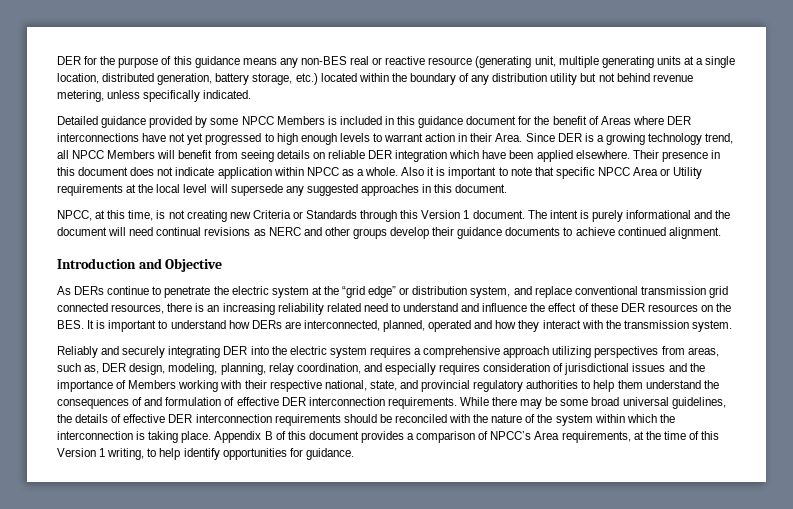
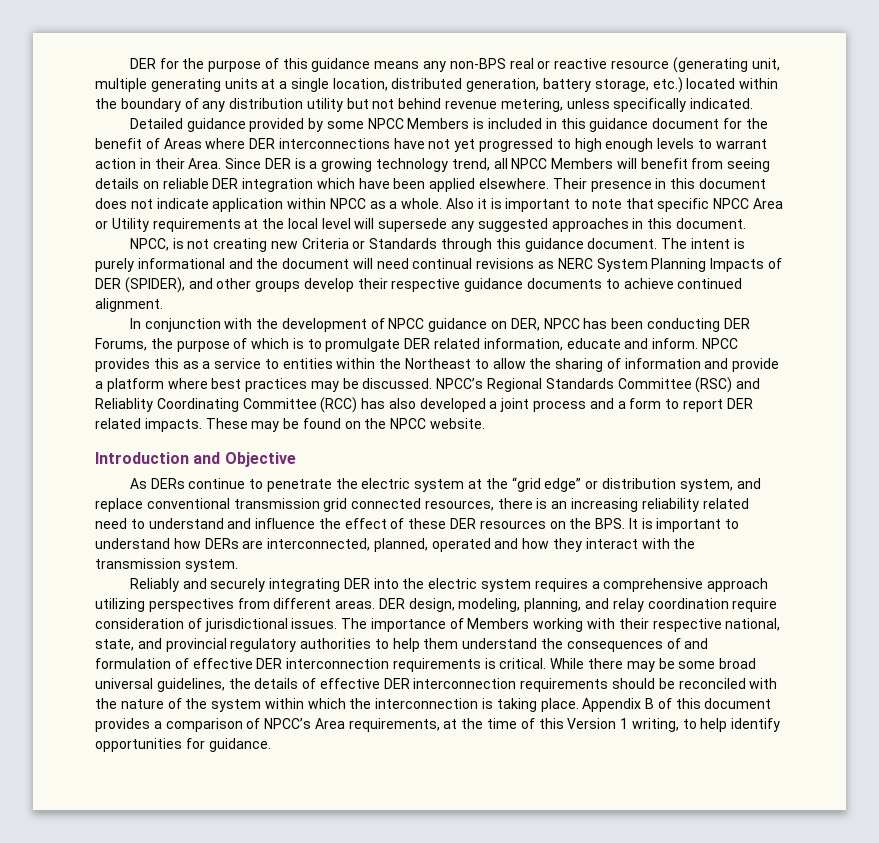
- DER for the purpose of this guidance means any non-BES real or reactive resource (generating unit, multiple generating units at a single location, distributed generation, battery storage, etc.) located within the boundary of any distribution utility but not behind revenue metering, unless specifically indicated.
+ DER for the purpose of this guidance means any non-BPS real or reactive resource (generating unit, multiple generating units at a single location, distributed generation, battery storage, etc.) located within the boundary of any distribution utility but not behind revenue metering, unless specifically indicated.
- NPCC, at this time, is not creating new Criteria or Standards through this Version 1 document.
+ NPCC, is not creating new Criteria or Standards through this guidance document.
- The intent is purely informational and the document will need continual revisions as NERC and other groups develop their guidance documents to achieve continued alignment.
+ The intent is purely informational and the document will need continual revisions as NERC System Planning Impacts of DER (SPIDER), and other groups develop their respective guidance documents to achieve continued alignment.
+ In conjunction with the development of NPCC guidance on DER, NPCC has been conducting DER Forums, the purpose of which is to promulgate DER related information, educate and inform. NPCC provides this as a service to entities within the Northeast to allow the sharing of information and provide a platform where best practices may be discussed. NPCC’s Regional Standards Committee (RSC) and Reliablity Coordinating Committee (RCC) has also developed a joint process and a form to report DER related impacts. These may be found on the NPCC website.
- As DERs continue to penetrate the electric system at the “grid edge” or distribution system, and replace conventional transmission grid connected resources, there is an increasing reliability related need to understand and influence the effect of these DER resources on the BES. It is important to understand how DERs are interconnected, planned, operated and how they interact with the transmission system.
+ As DERs continue to penetrate the electric system at the “grid edge” or distribution system, and replace conventional transmission grid connected resources, there is an increasing reliability related need to understand and influence the effect of these DER resources on the BPS. It is important to understand how DERs are interconnected, planned, operated and how they interact with the transmission system.
- Reliably and securely integrating DER into the electric system requires a comprehensive approach utilizing perspectives from areas, such as, DER design, modeling, planning, relay coordination, and especially requires consideration of jurisdictional issues and the importance of Members working with their respective national, state, and provincial regulatory authorities to help them understand the consequences of and formulation of effective DER interconnection requirements.
+ Reliably and securely integrating DER into the electric system requires a comprehensive approach utilizing perspectives from different areas. DER design, modeling, planning, and relay coordination require consideration of jurisdictional issues. The importance of Members working with their respective national, state, and provincial regulatory authorities to help them understand the consequences of and formulation of effective DER interconnection requirements is critical.

